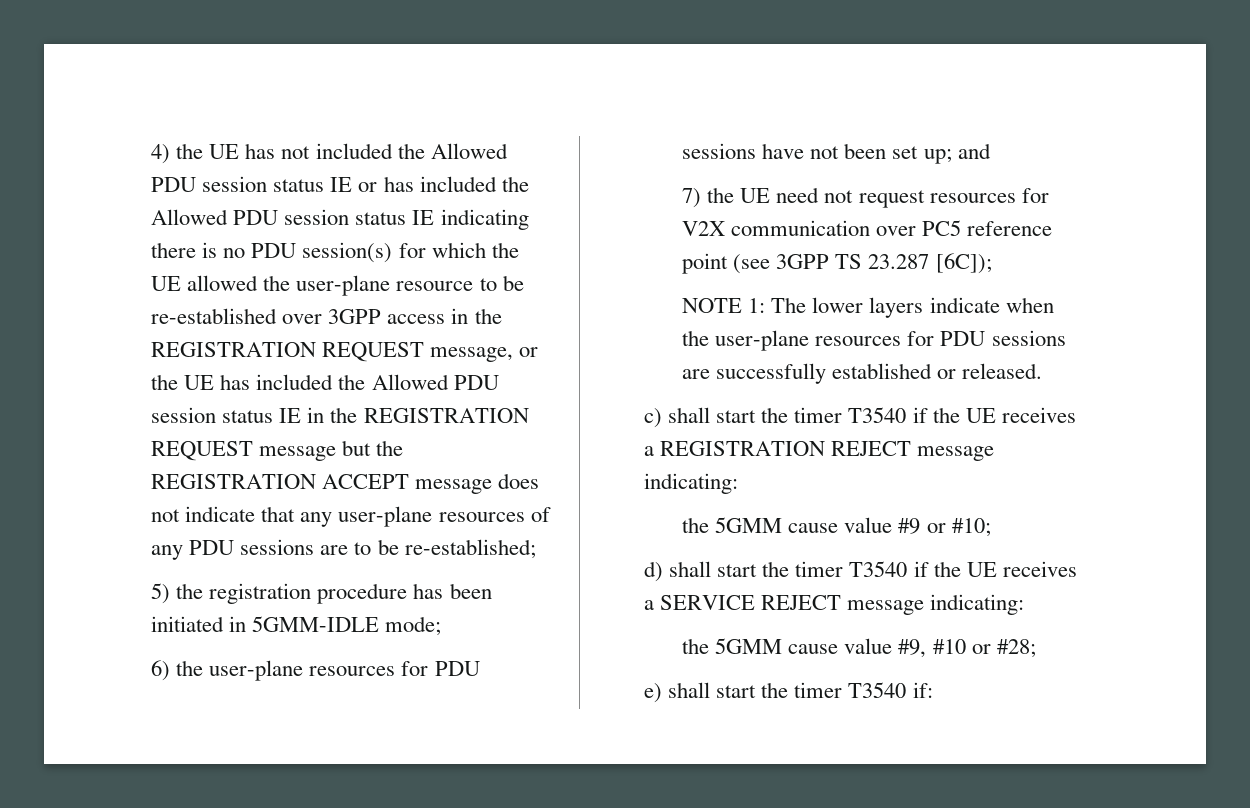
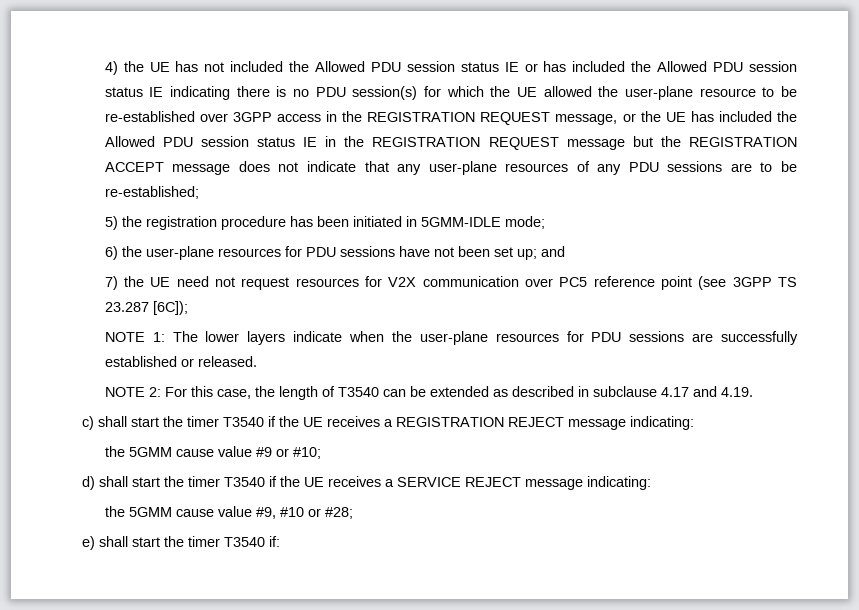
+ NOTE 2: For this case, the length of T3540 can be extended as described in subclause 4.17 and 4.19.

